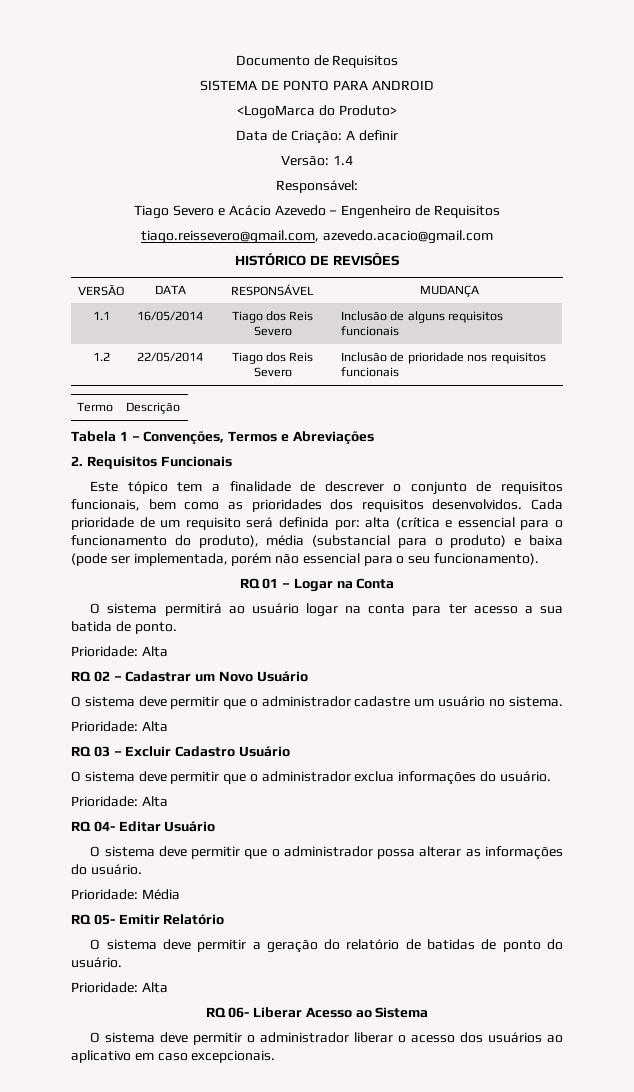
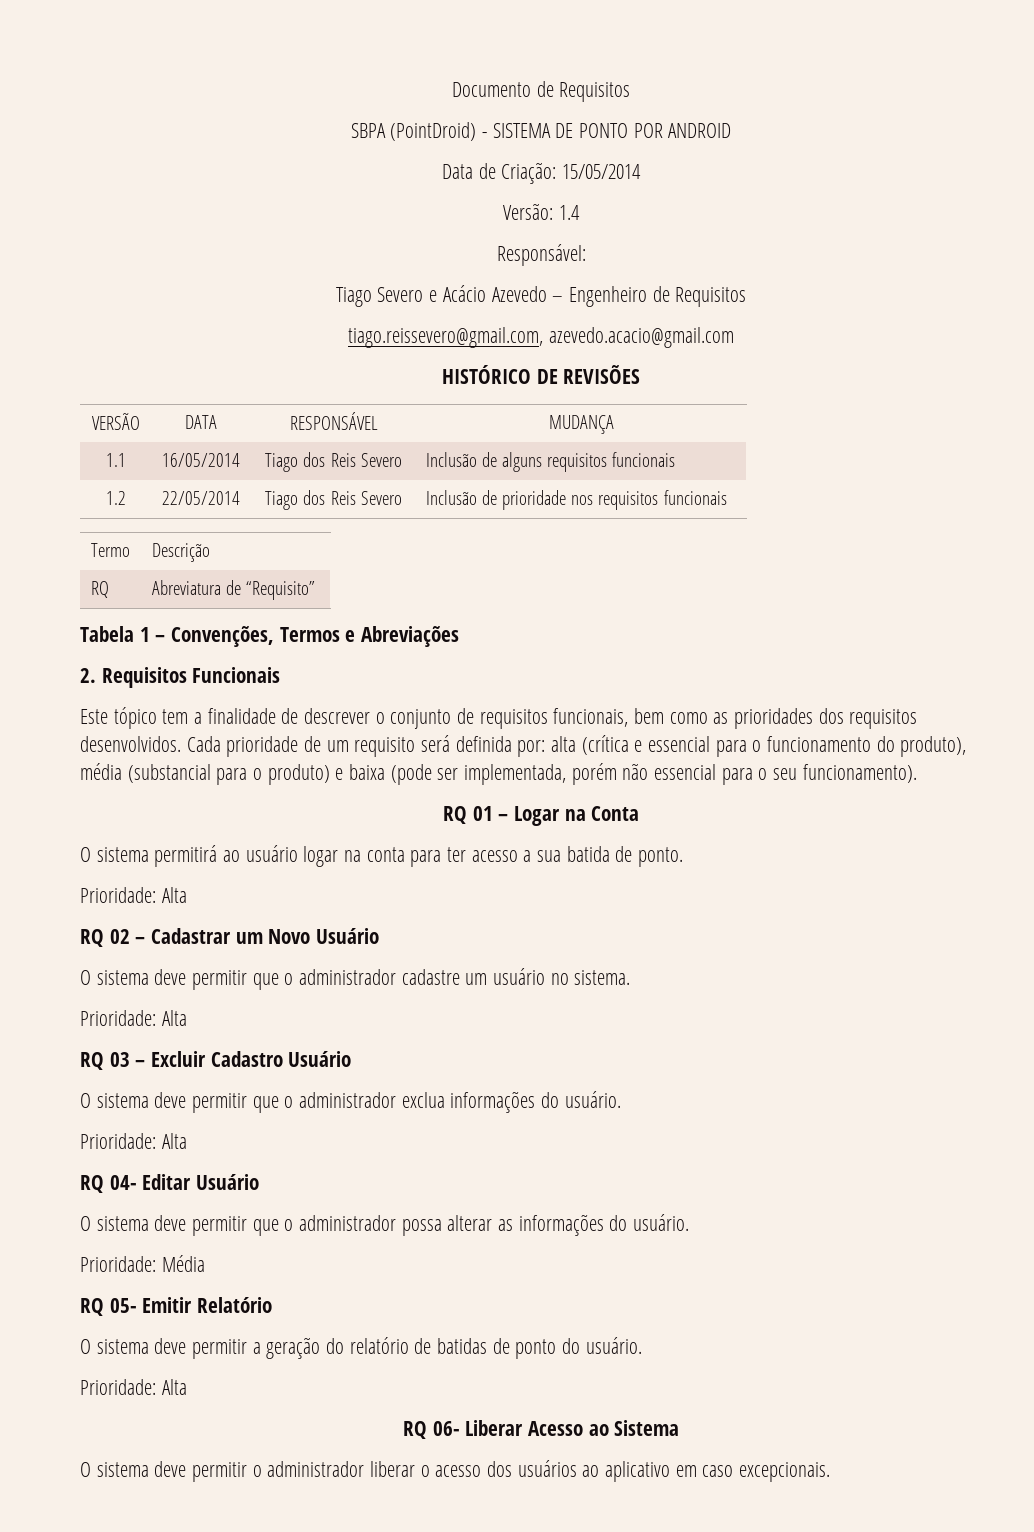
- SISTEMA DE PONTO PARA ANDROID
+ SBPA (PointDroid) - SISTEMA DE PONTO POR ANDROID
- <LogoMarca do Produto>
- Data de Criação: A definir
+ Data de Criação: 15/05/2014
+ RQ | Abreviatura de “Requisito”

